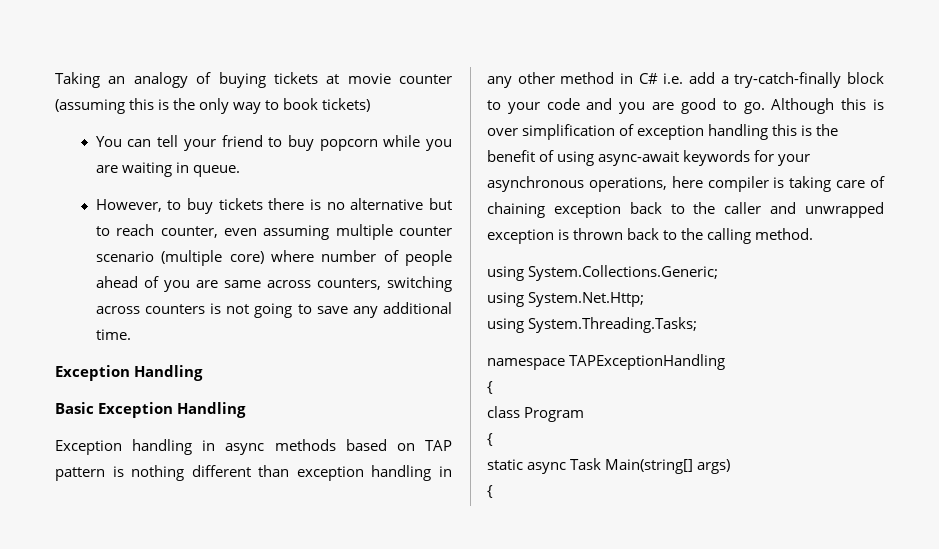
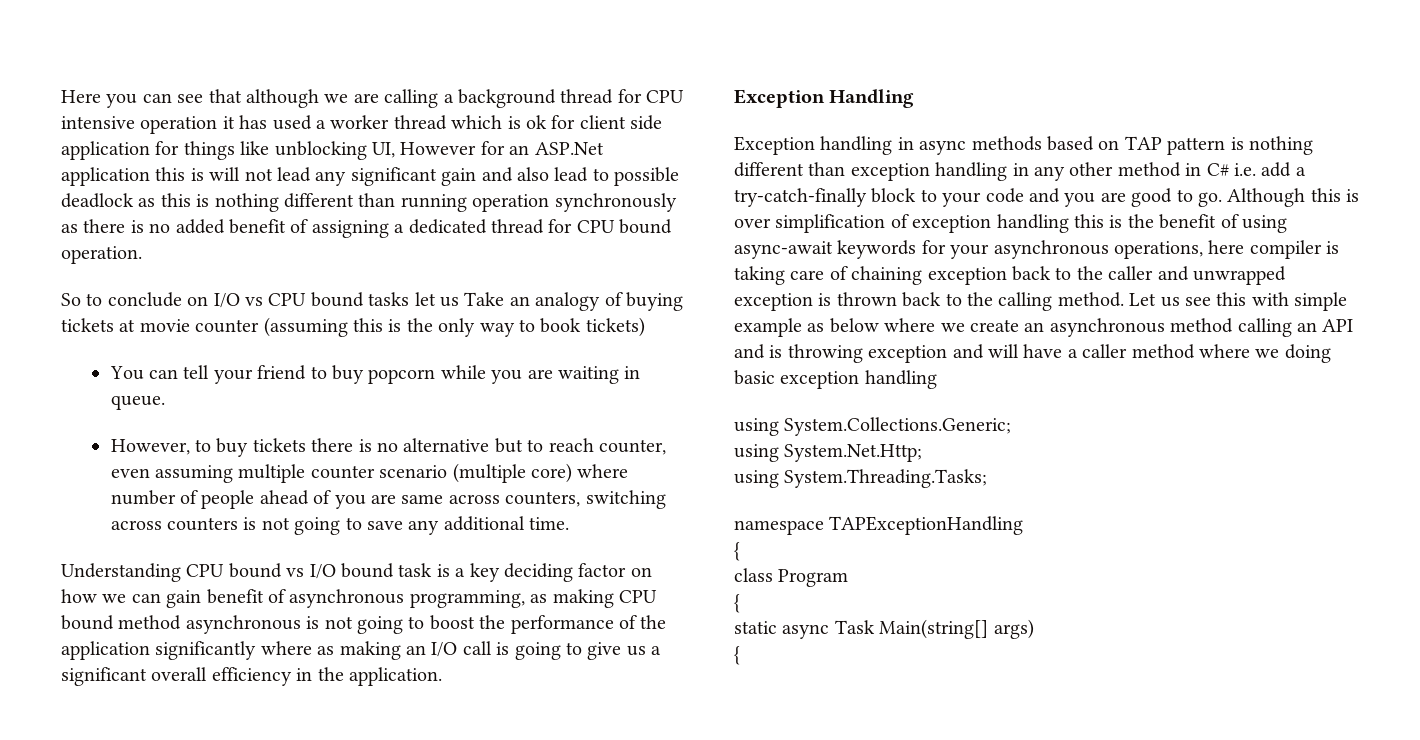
- Taking an analogy of buying tickets at movie counter (assuming this is the only way to book tickets)
+ Here you can see that although we are calling a background thread for CPU intensive operation it has used a worker thread which is ok for client side application for things like unblocking UI, However for an ASP.Net application this is will not lead any significant gain and also lead to possible deadlock as this is nothing different than running operation synchronously as there is no added benefit of assigning a dedicated thread for CPU bound operation.
+ So to conclude on I/O vs CPU bound tasks let us Take an analogy of buying tickets at movie counter (assuming this is the only way to book tickets)
  However, to buy tickets there is no alternative but to reach counter, even assuming multiple counter scenario (multiple core) where number of people ahead of you are same across counters, switching across counters is not going to save any additional time.
+ Understanding CPU bound vs I/O bound task is a key deciding factor on how we can gain benefit of asynchronous programming, as making CPU bound method asynchronous is not going to boost the performance of the application significantly where as making an I/O call is going to give us a significant overall efficiency in the application.
  Exception Handling
- Basic Exception Handling
+ Let us see this with simple example as below where we create an asynchronous method calling an API and is throwing exception and will have a caller method where we doing basic exception handling

